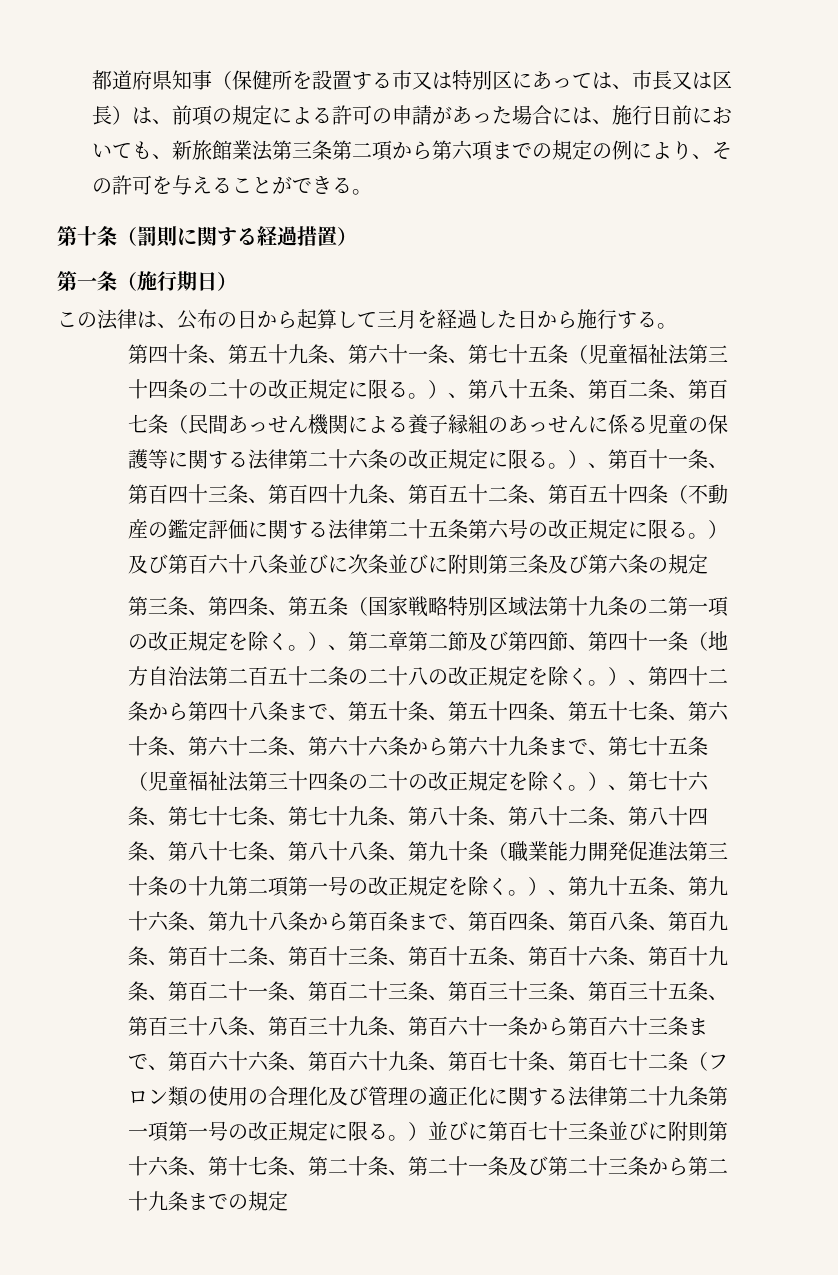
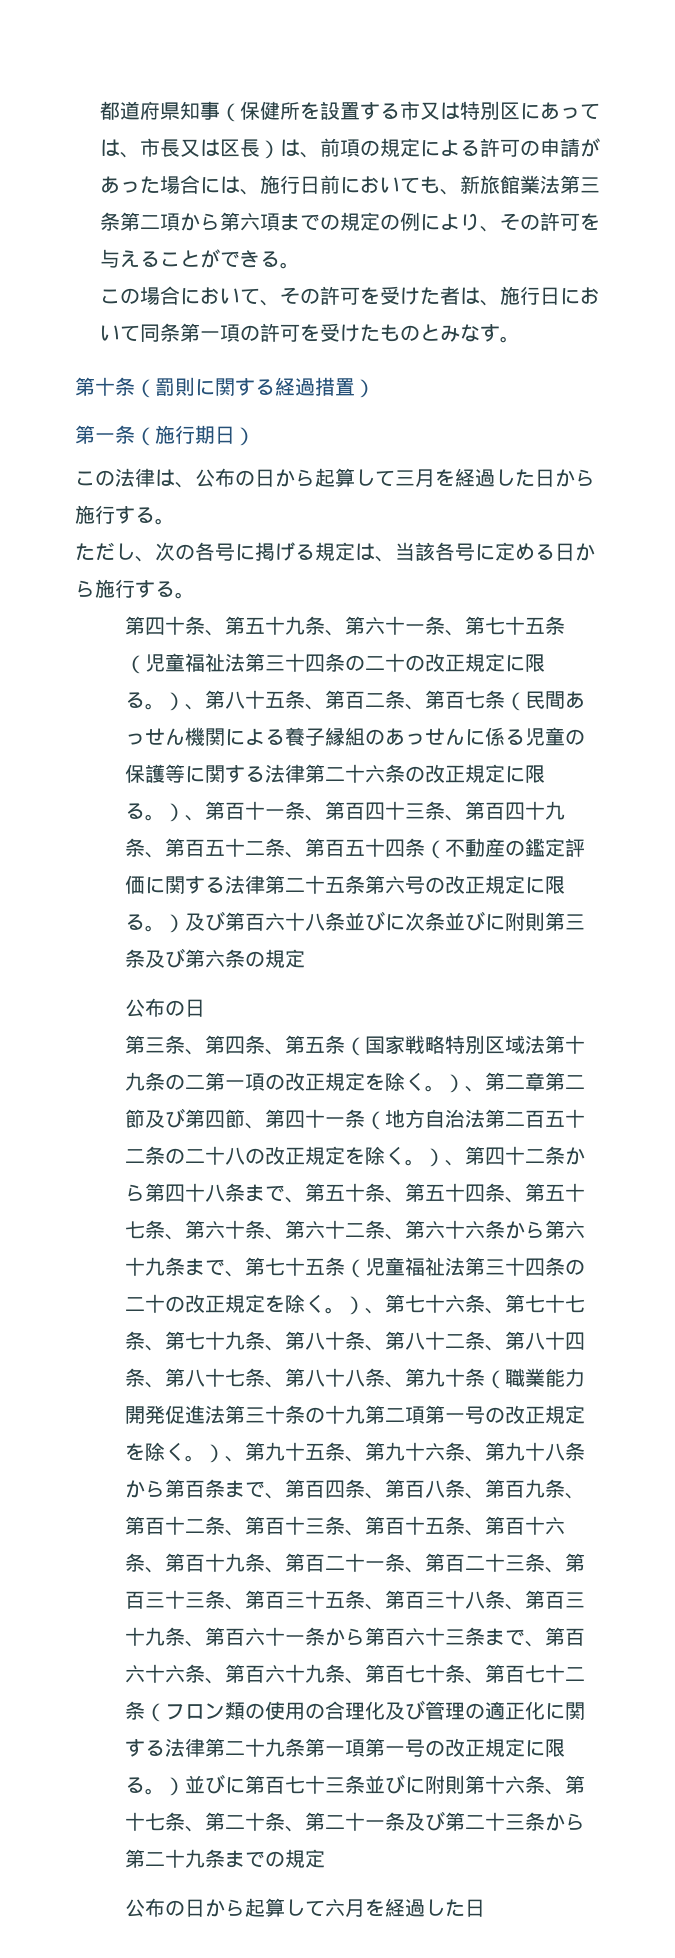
+ この場合において、その許可を受けた者は、施行日において同条第一項の許可を受けたものとみなす。
+ ただし、次の各号に掲げる規定は、当該各号に定める日から施行する。
  第四十条、第五十九条、第六十一条、第七十五条（児童福祉法第三十四条の二十の改正規定に限る。）、第八十五条、第百二条、第百七条（民間あっせん機関による養子縁組のあっせんに係る児童の保護等に関する法律第二十六条の改正規定に限る。）、第百十一条、第百四十三条、第百四十九条、第百五十二条、第百五十四条（不動産の鑑定評価に関する法律第二十五条第六号の改正規定に限る。）及び第百六十八条並びに次条並びに附則第三条及び第六条の規定
+ 公布の日
+ 公布の日から起算して六月を経過した日

